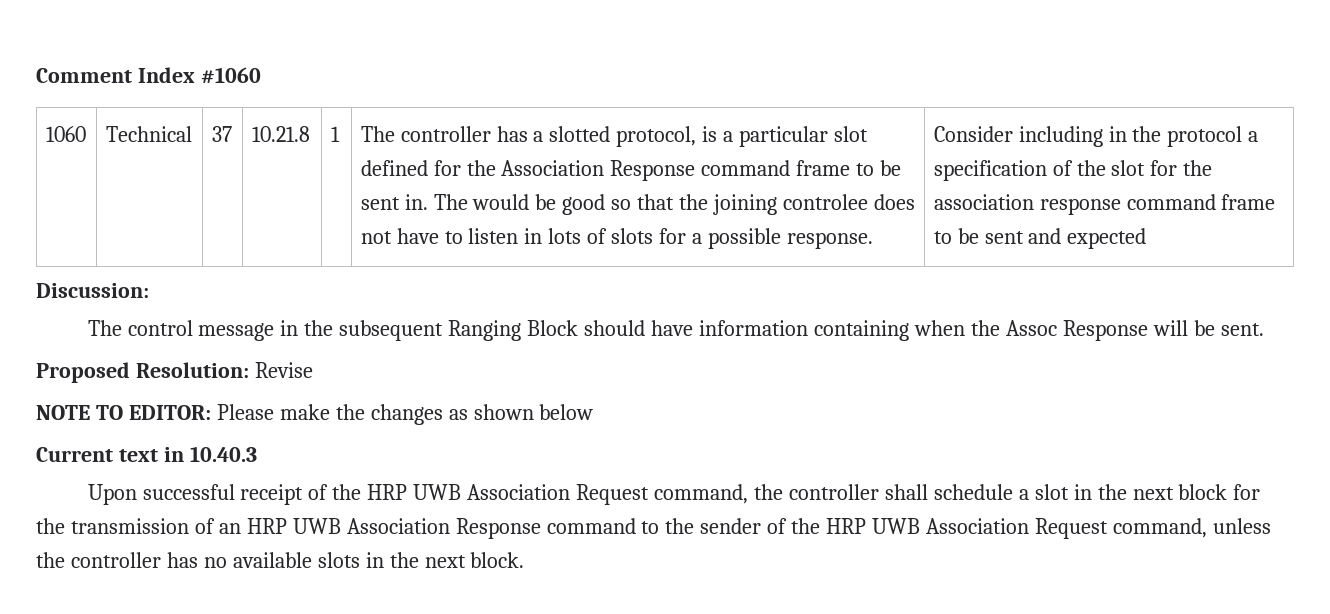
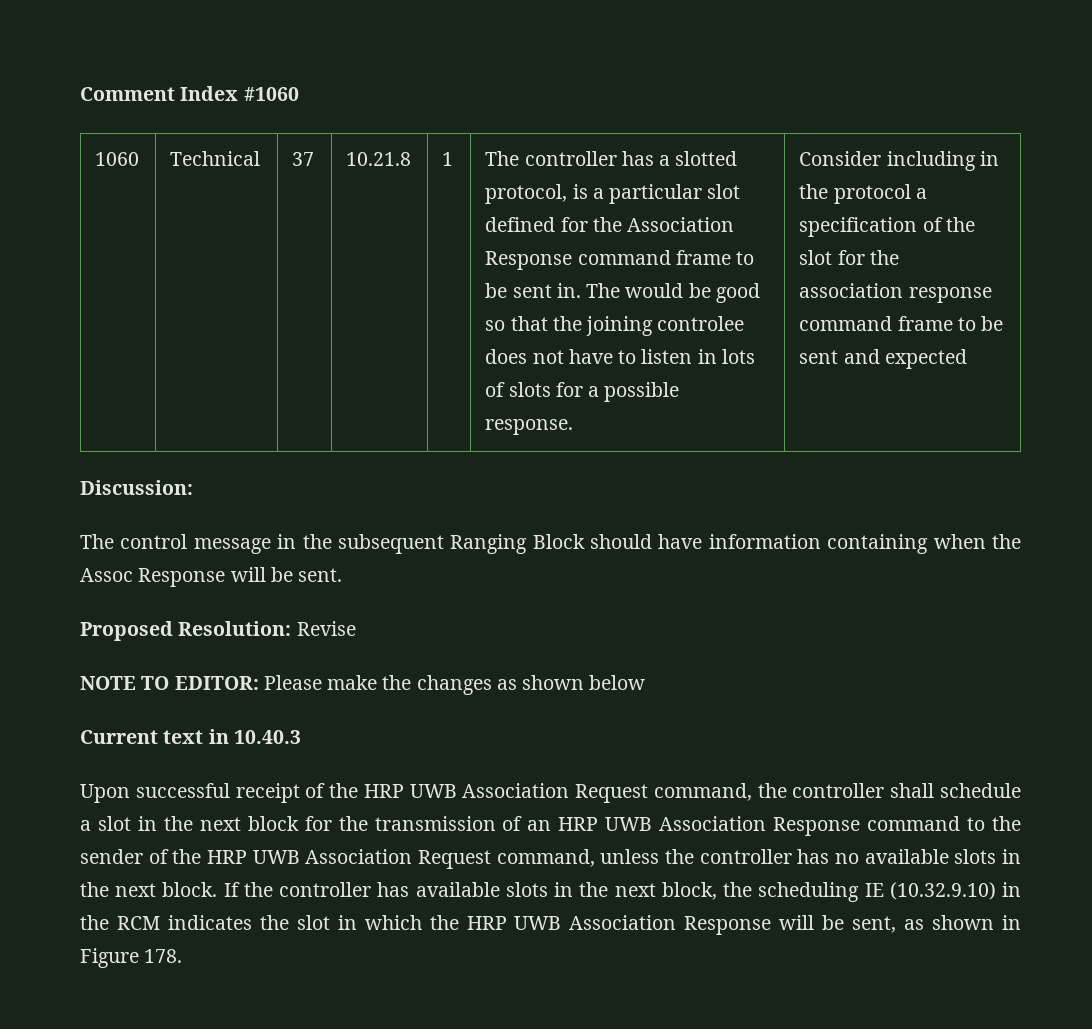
+ If the controller has available slots in the next block, the scheduling IE (10.32.9.10) in the RCM indicates the slot in which the HRP UWB Association Response will be sent, as shown in Figure 178.

